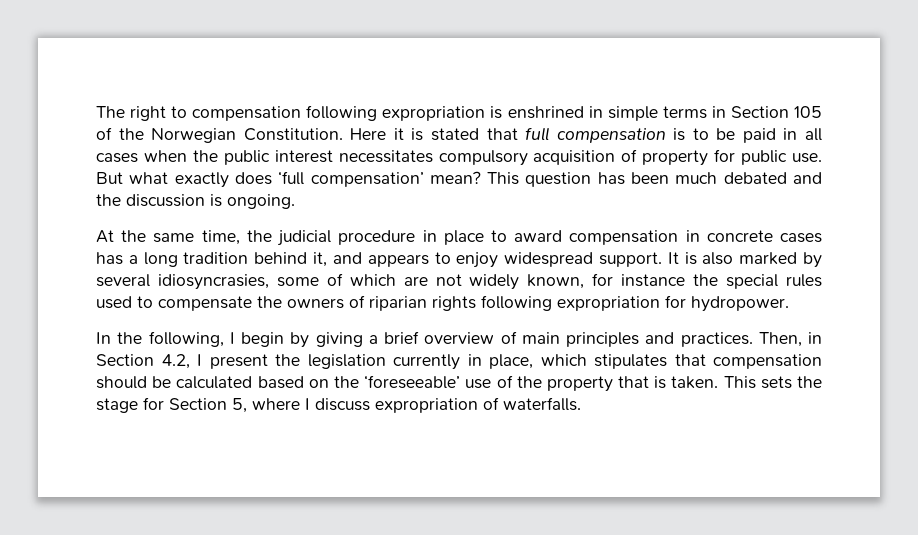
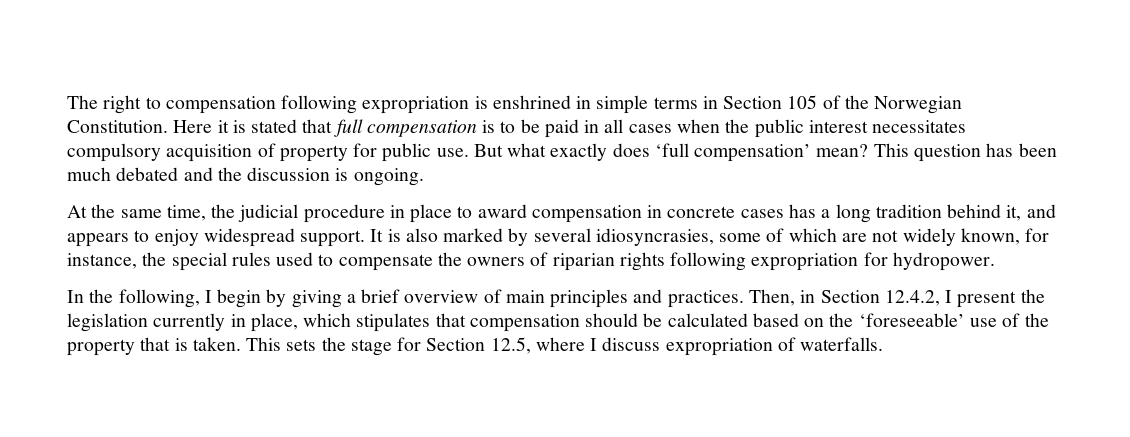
- It is also marked by several idiosyncrasies, some of which are not widely known, for instance the special rules used to compensate the owners of riparian rights following expropriation for hydropower.
+ It is also marked by several idiosyncrasies, some of which are not widely known, for instance, the special rules used to compensate the owners of riparian rights following expropriation for hydropower.
- Then, in Section 4.2, I present the legislation currently in place, which stipulates that compensation should be calculated based on the ‘foreseeable’ use of the property that is taken.
+ Then, in Section 12.4.2, I present the legislation currently in place, which stipulates that compensation should be calculated based on the ‘foreseeable’ use of the property that is taken.
- This sets the stage for Section 5, where I discuss expropriation of waterfalls.
+ This sets the stage for Section 12.5, where I discuss expropriation of waterfalls.

